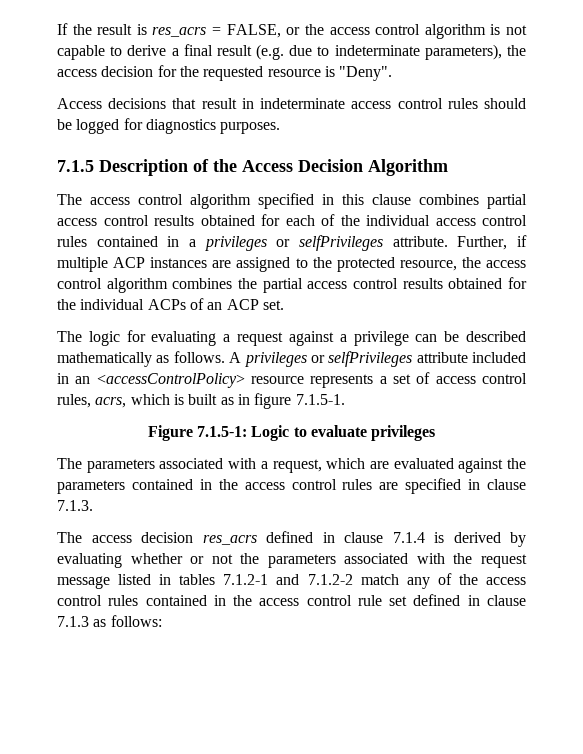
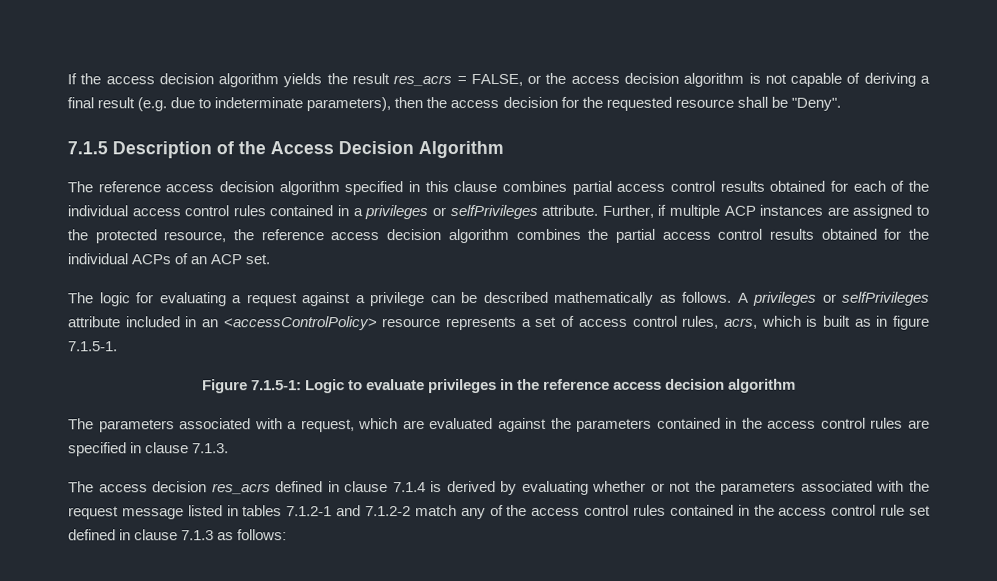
- If the result is res_acrs = FALSE, or the access control algorithm is not capable to derive a final result (e.g. due to indeterminate parameters), the access decision for the requested resource is "Deny".
+ If the access decision algorithm yields the result res_acrs = FALSE, or the access decision algorithm is not capable of deriving a final result (e.g. due to indeterminate parameters), then the access decision for the requested resource shall be "Deny".
- Access decisions that result in indeterminate access control rules should be logged for diagnostics purposes.
- The access control algorithm specified in this clause combines partial access control results obtained for each of the individual access control rules contained in a privileges or selfPrivileges attribute.
+ The reference access decision algorithm specified in this clause combines partial access control results obtained for each of the individual access control rules contained in a privileges or selfPrivileges attribute.
- Further, if multiple ACP instances are assigned to the protected resource, the access control algorithm combines the partial access control results obtained for the individual ACPs of an ACP set.
+ Further, if multiple ACP instances are assigned to the protected resource, the reference access decision algorithm combines the partial access control results obtained for the individual ACPs of an ACP set.
- Figure 7.1.5-1: Logic to evaluate privileges
+ Figure 7.1.5-1: Logic to evaluate privileges in the reference access decision algorithm

